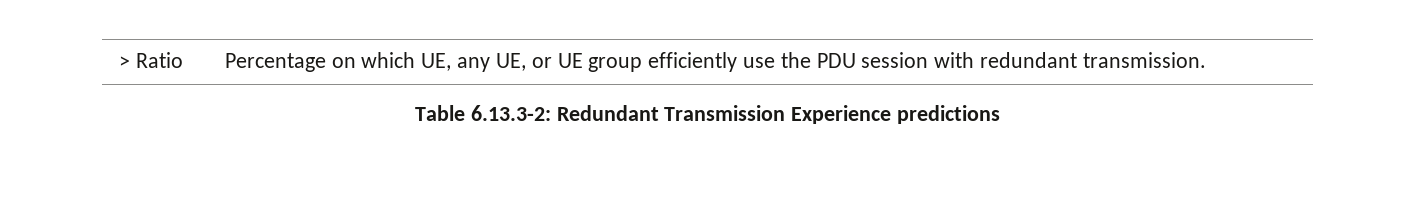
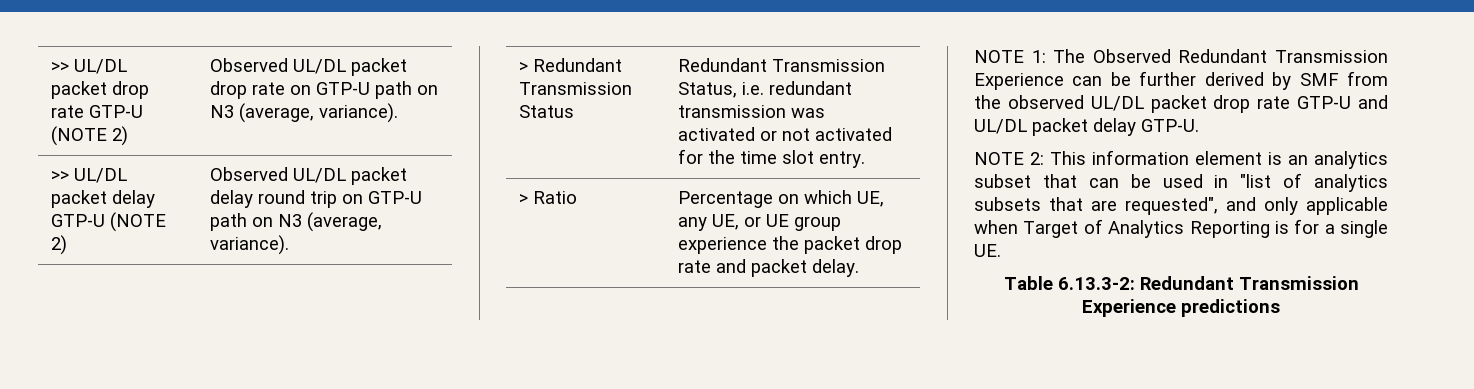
+ >> UL/DL packet drop rate GTP-U (NOTE 2) | Observed UL/DL packet drop rate on GTP-U path on N3 (average, variance).
+ >> UL/DL packet delay GTP-U (NOTE 2) | Observed UL/DL packet delay round trip on GTP-U path on N3 (average, variance).
+ > Redundant Transmission Status | Redundant Transmission Status, i.e. redundant transmission was activated or not activated for the time slot entry.
- > Ratio | Percentage on which UE, any UE, or UE group efficiently use the PDU session with redundant transmission.
+ > Ratio | Percentage on which UE, any UE, or UE group experience the packet drop rate and packet delay.
+ NOTE 1: The Observed Redundant Transmission Experience can be further derived by SMF from the observed UL/DL packet drop rate GTP-U and UL/DL packet delay GTP-U.
+ NOTE 2: This information element is an analytics subset that can be used in "list of analytics subsets that are requested", and only applicable when Target of Analytics Reporting is for a single UE.

